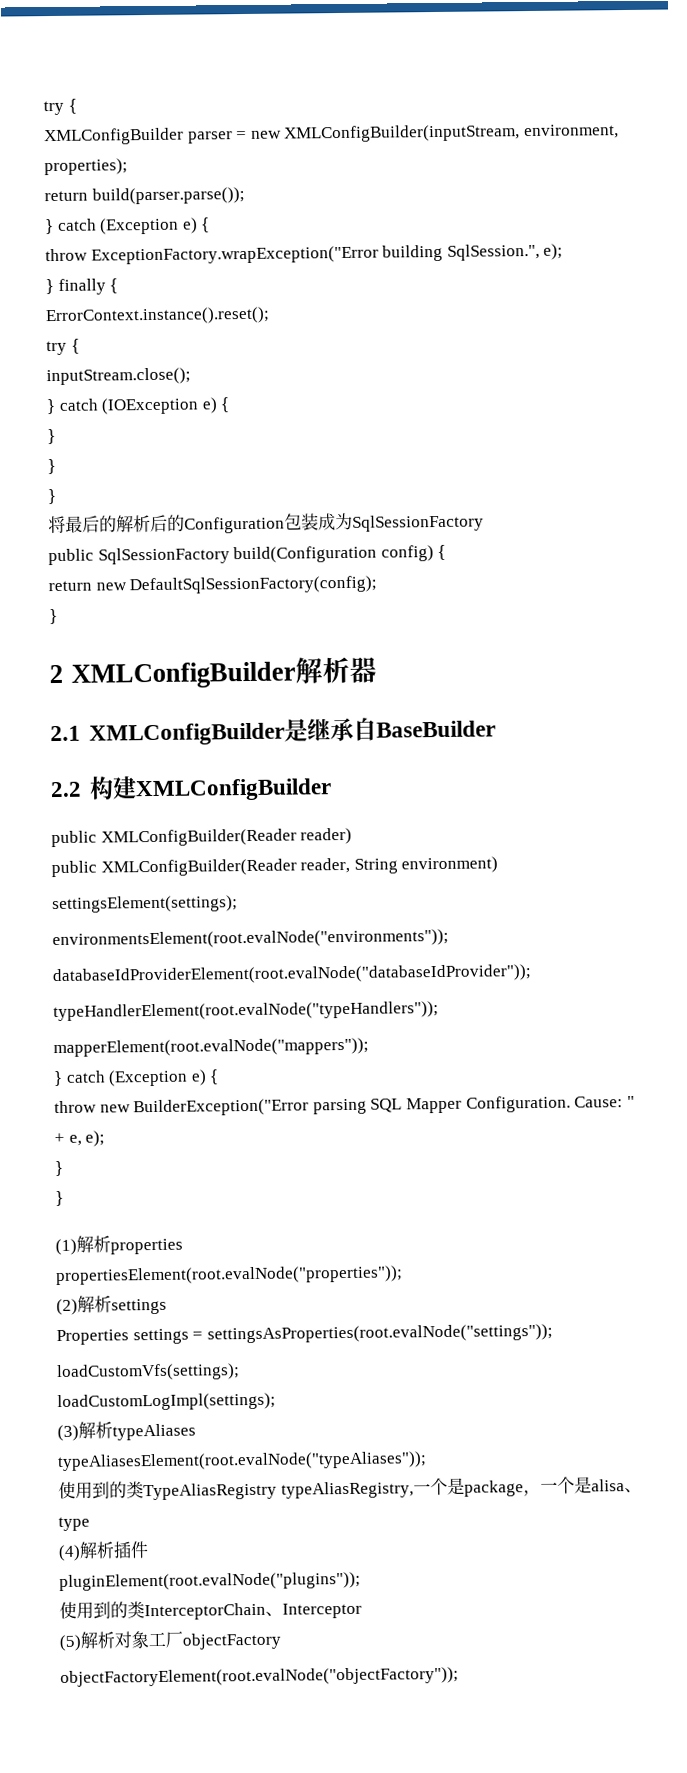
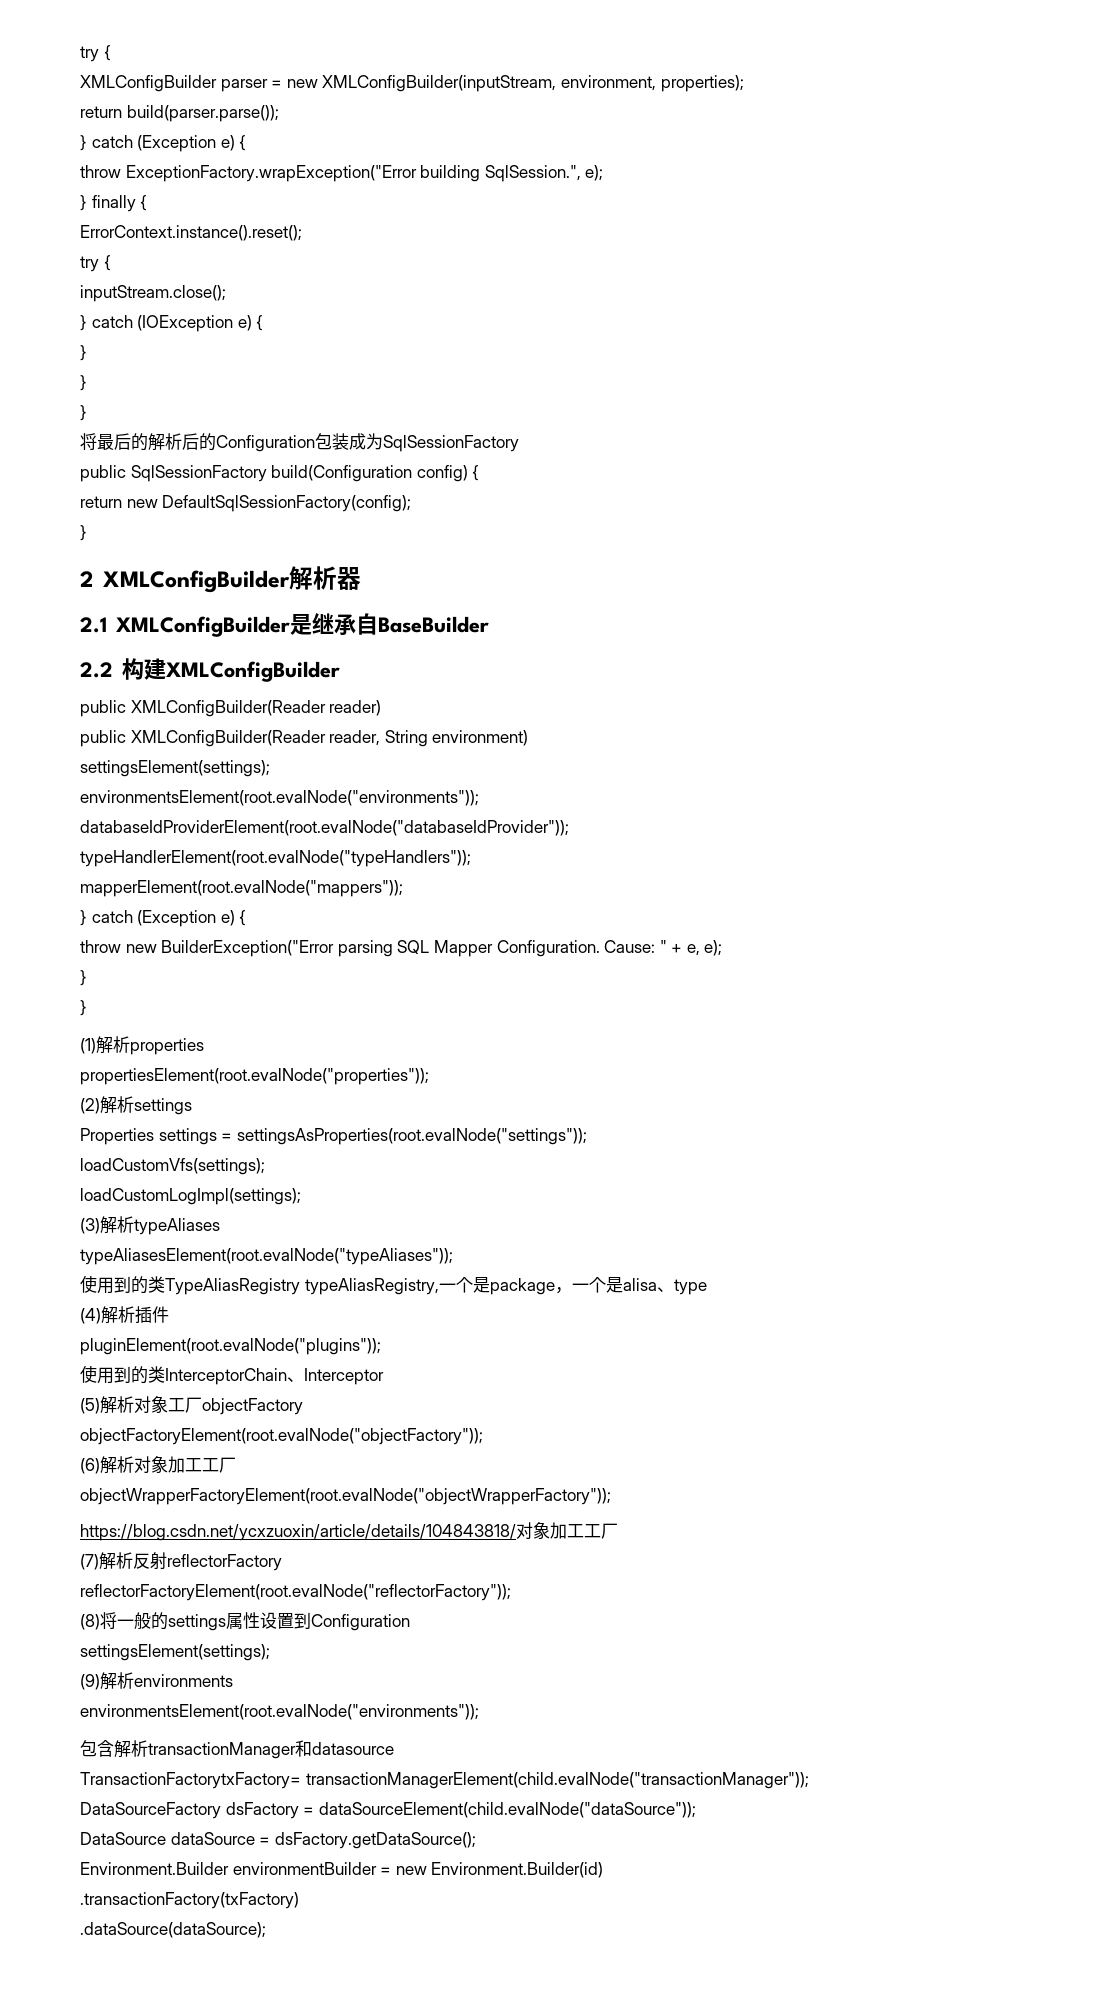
+ (6)解析对象加工工厂
+ objectWrapperFactoryElement(root.evalNode("objectWrapperFactory"));
+ https://blog.csdn.net/ycxzuoxin/article/details/104843818/对象加工工厂
+ (7)解析反射reflectorFactory
+ reflectorFactoryElement(root.evalNode("reflectorFactory"));
+ (8)将一般的settings属性设置到Configuration
+ settingsElement(settings);
+ (9)解析environments
+ environmentsElement(root.evalNode("environments"));
+ 包含解析transactionManager和datasource
+ TransactionFactorytxFactory= transactionManagerElement(child.evalNode("transactionManager"));
+ DataSourceFactory dsFactory = dataSourceElement(child.evalNode("dataSource"));
+ DataSource dataSource = dsFactory.getDataSource();
+ Environment.Builder environmentBuilder = new Environment.Builder(id)
+ .transactionFactory(txFactory)
+ .dataSource(dataSource);

